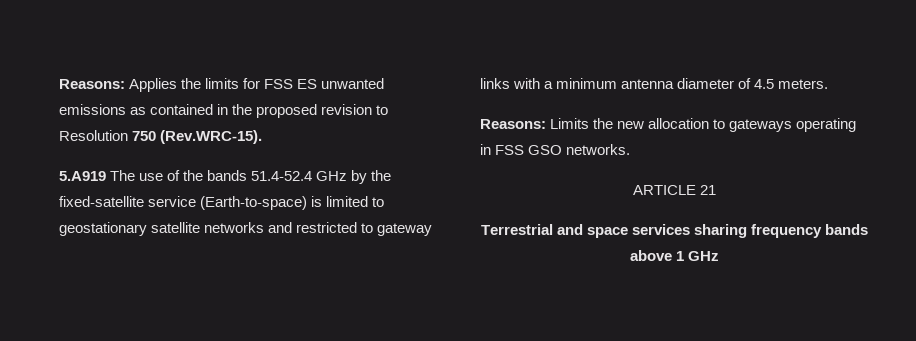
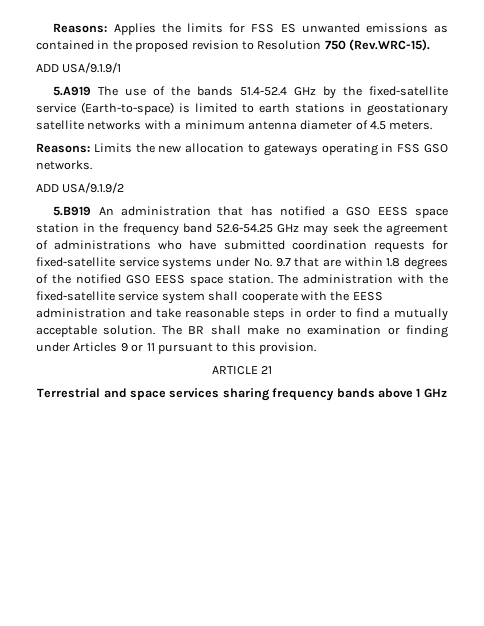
+ ADD USA/9.1.9/1
- 5.A919 The use of the bands 51.4-52.4 GHz by the fixed-satellite service (Earth-to-space) is limited to geostationary satellite networks and restricted to gateway links with a minimum antenna diameter of 4.5 meters.
+ 5.A919 The use of the bands 51.4-52.4 GHz by the fixed-satellite service (Earth-to-space) is limited to earth stations in geostationary satellite networks with a minimum antenna diameter of 4.5 meters.
+ ADD USA/9.1.9/2
+ 5.B919 An administration that has notified a GSO EESS space station in the frequency band 52.6-54.25 GHz may seek the agreement of administrations who have submitted coordination requests for fixed-satellite service systems under No. 9.7 that are within 1.8 degrees of the notified GSO EESS space station. The administration with the fixed-satellite service system shall cooperate with the EESS administration and take reasonable steps in order to find a mutually acceptable solution. The BR shall make no examination or finding under Articles 9 or 11 pursuant to this provision.

